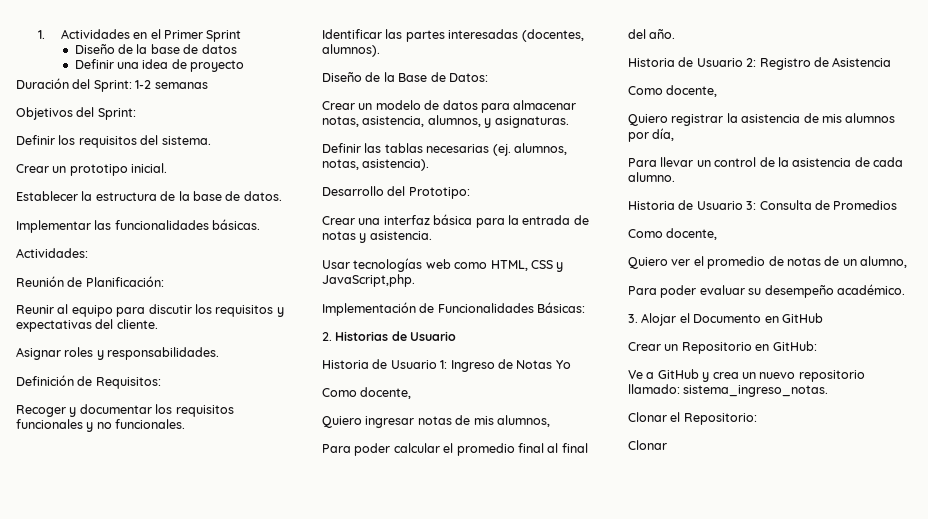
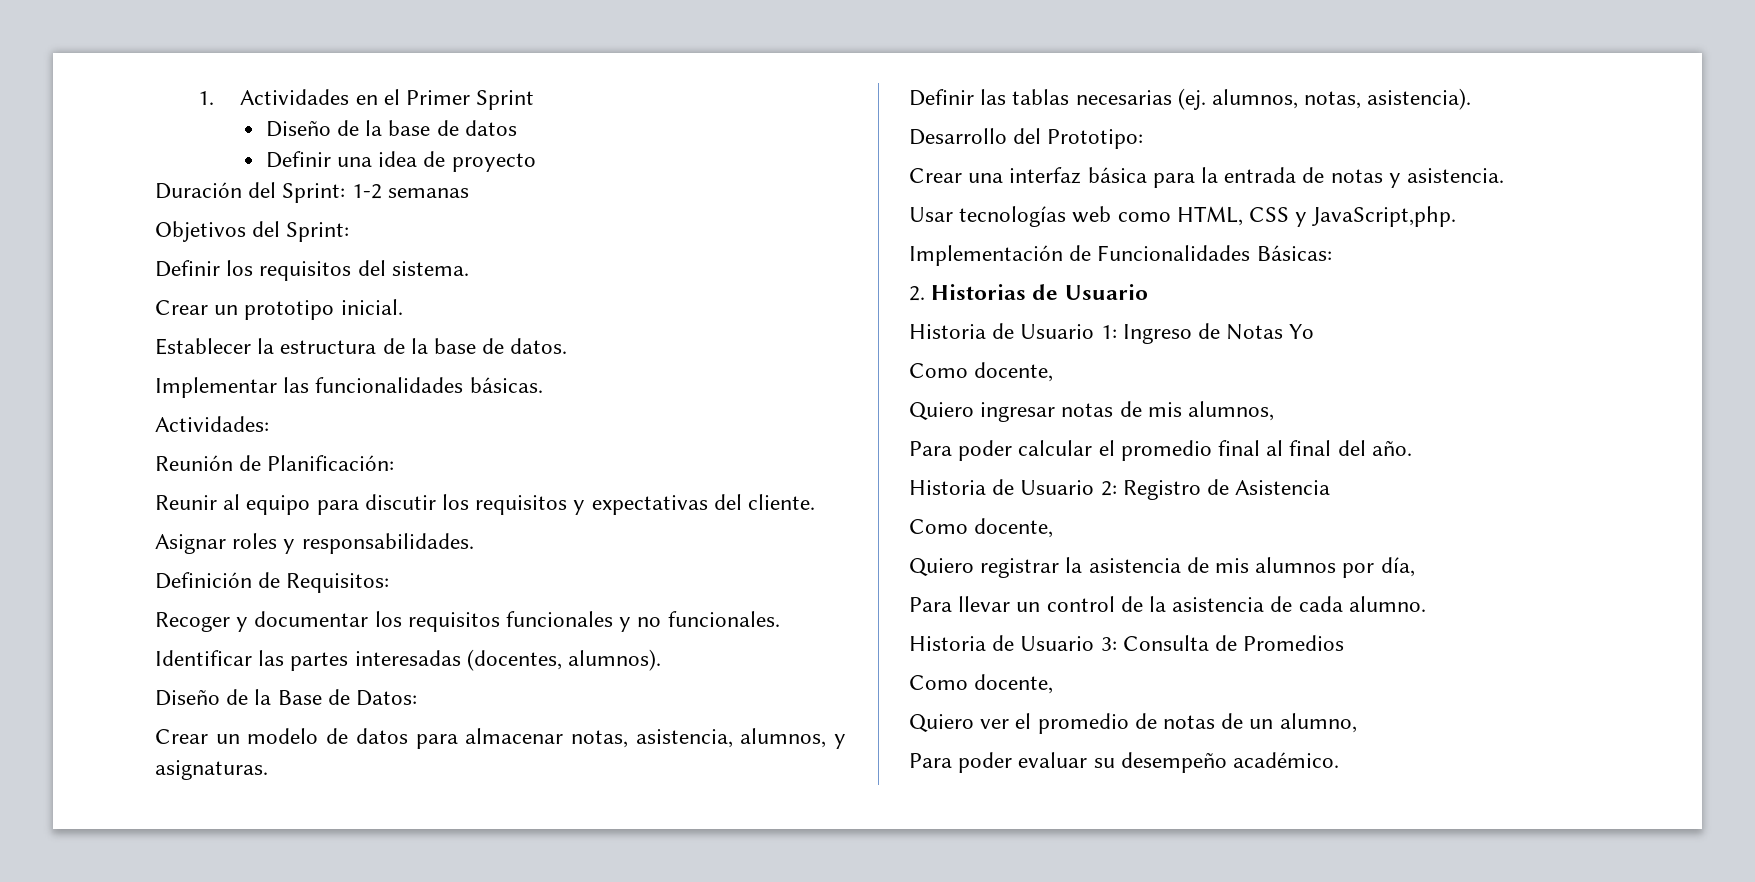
- 3. Alojar el Documento en GitHub
- Crear un Repositorio en GitHub:
- Ve a GitHub y crea un nuevo repositorio llamado: sistema_ingreso_notas.
- Clonar el Repositorio:
- Clonar

